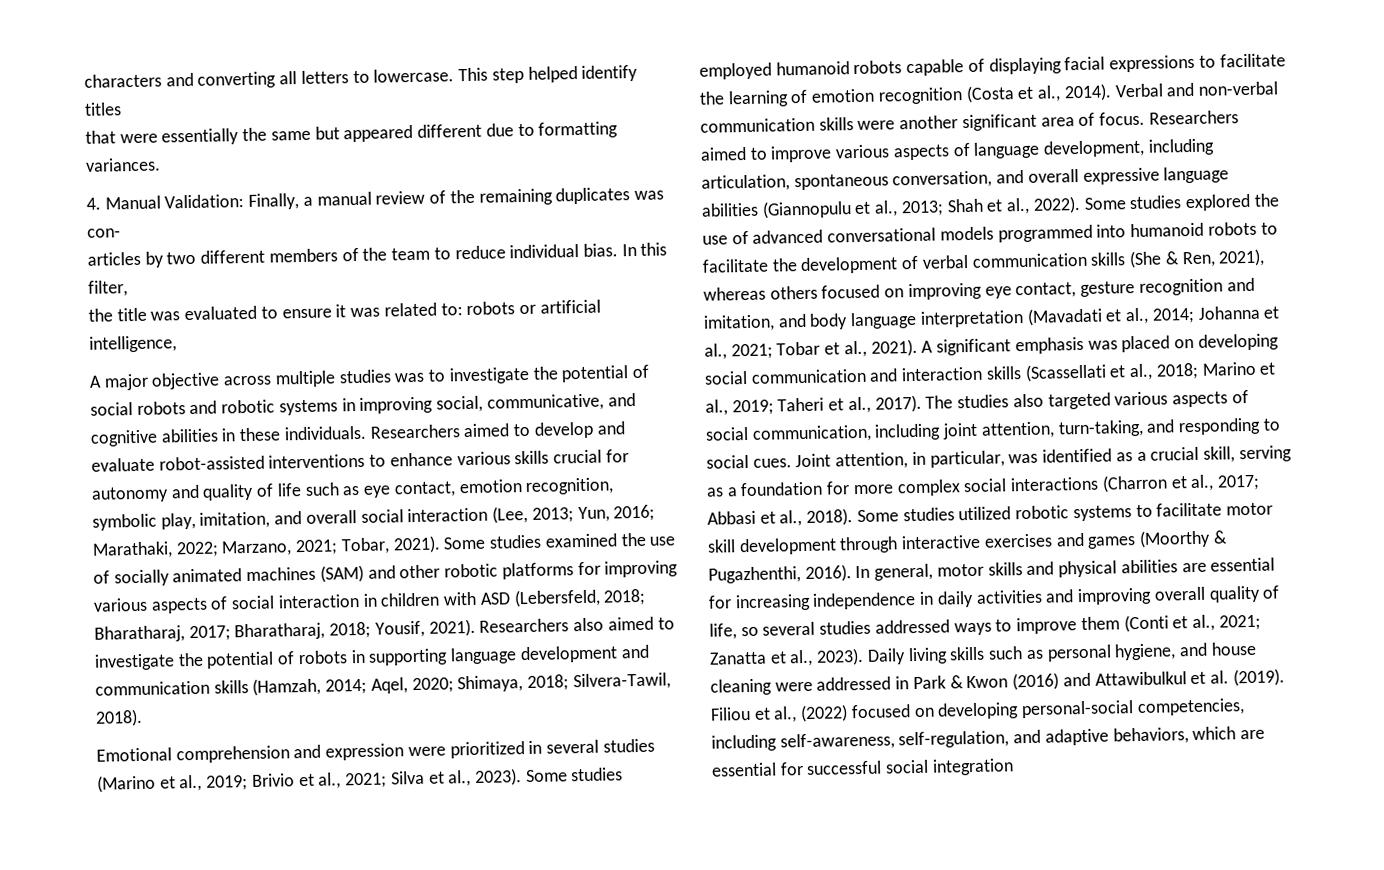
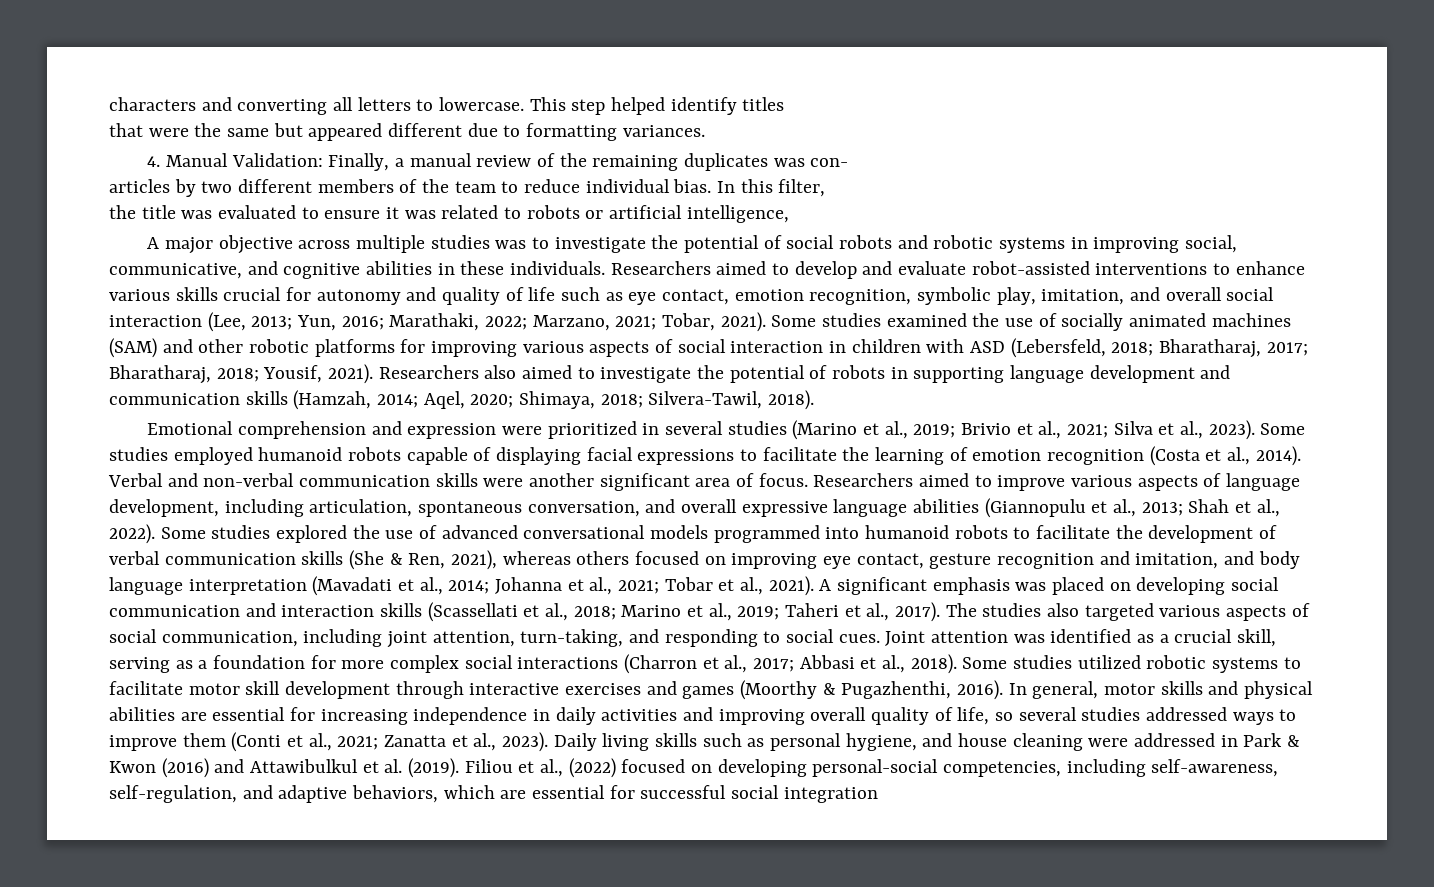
- that were essentially the same but appeared different due to formatting variances.
+ that were the same but appeared different due to formatting variances.
- the title was evaluated to ensure it was related to: robots or artificial intelligence,
+ the title was evaluated to ensure it was related to robots or artificial intelligence,
- Joint attention, in particular, was identified as a crucial skill, serving as a foundation for more complex social interactions (Charron et al., 2017; Abbasi et al., 2018).
+ Joint attention was identified as a crucial skill, serving as a foundation for more complex social interactions (Charron et al., 2017; Abbasi et al., 2018).

